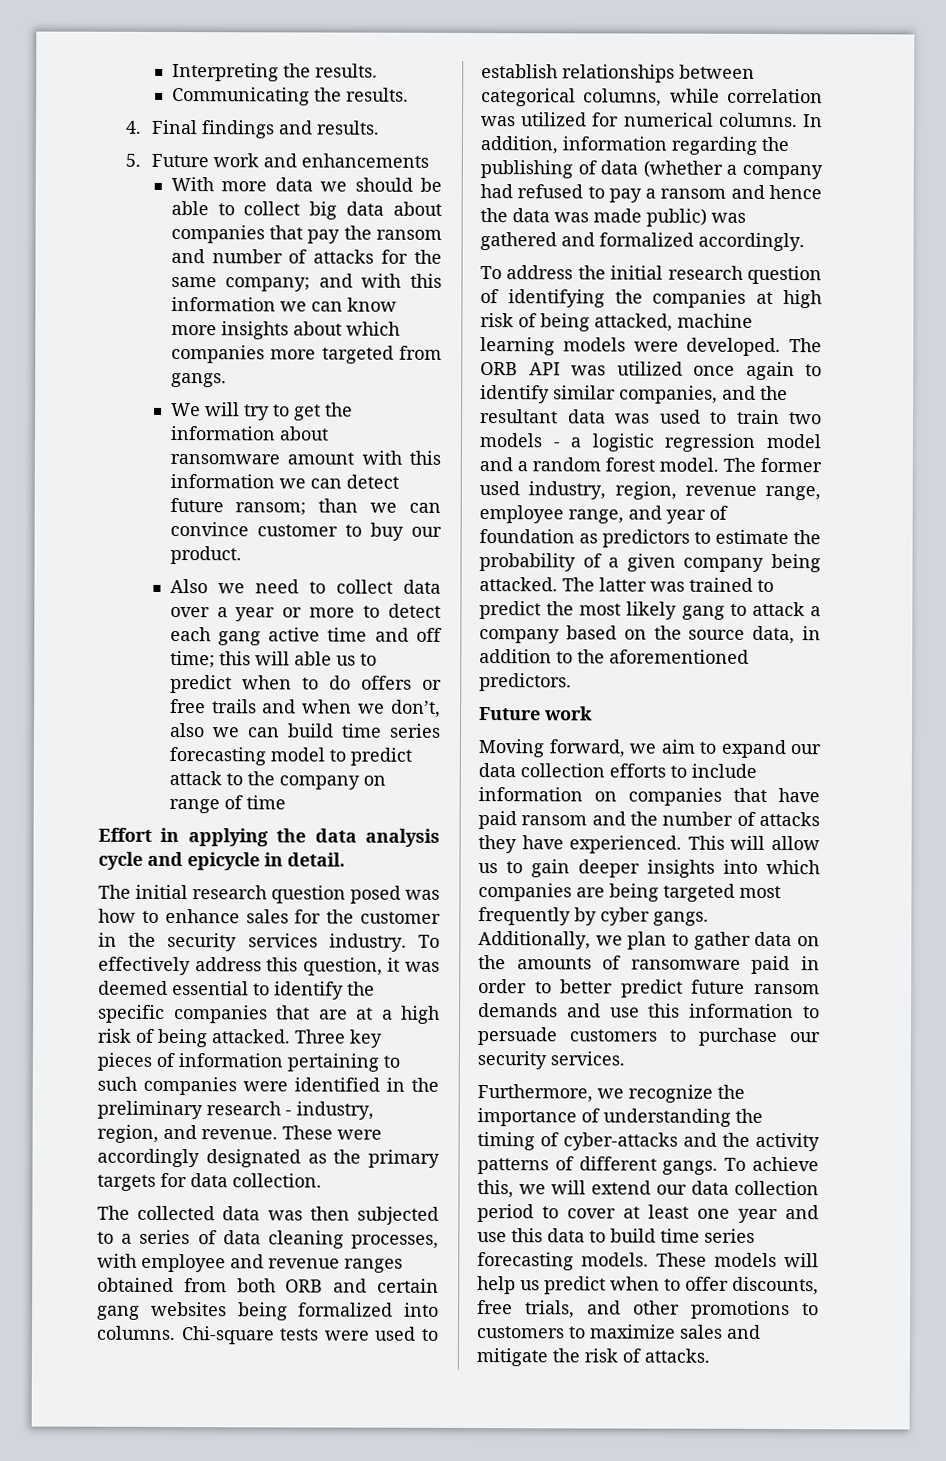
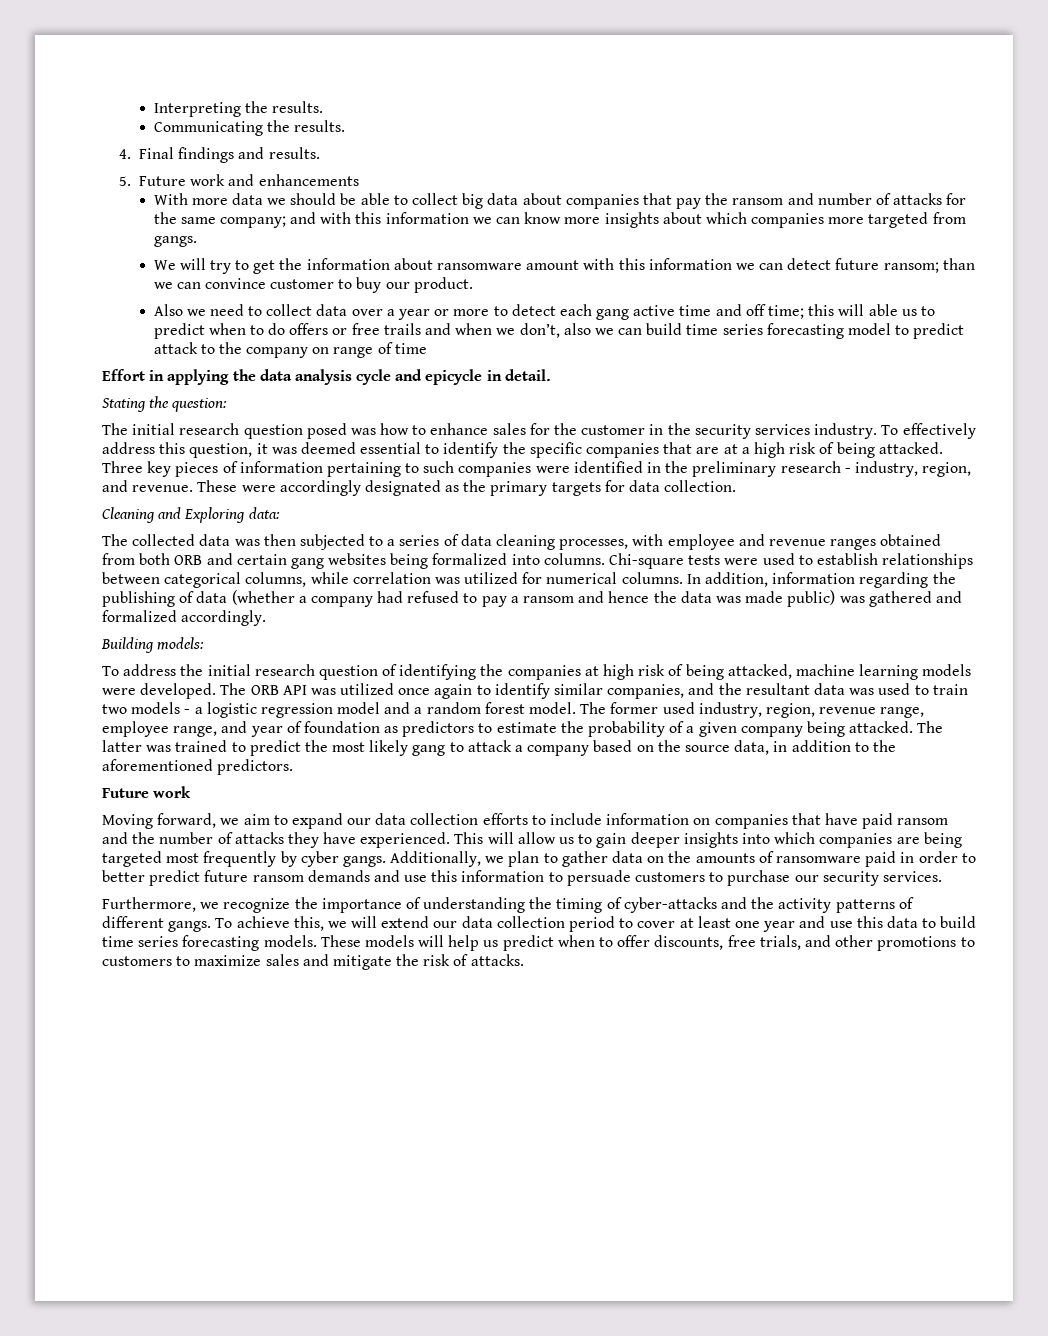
+ Stating the question:
+ Cleaning and Exploring data:
+ Building models:

